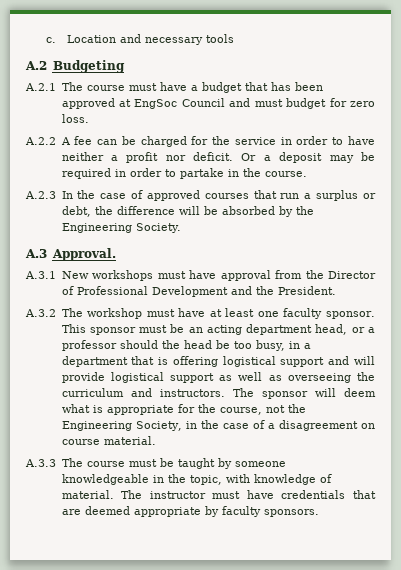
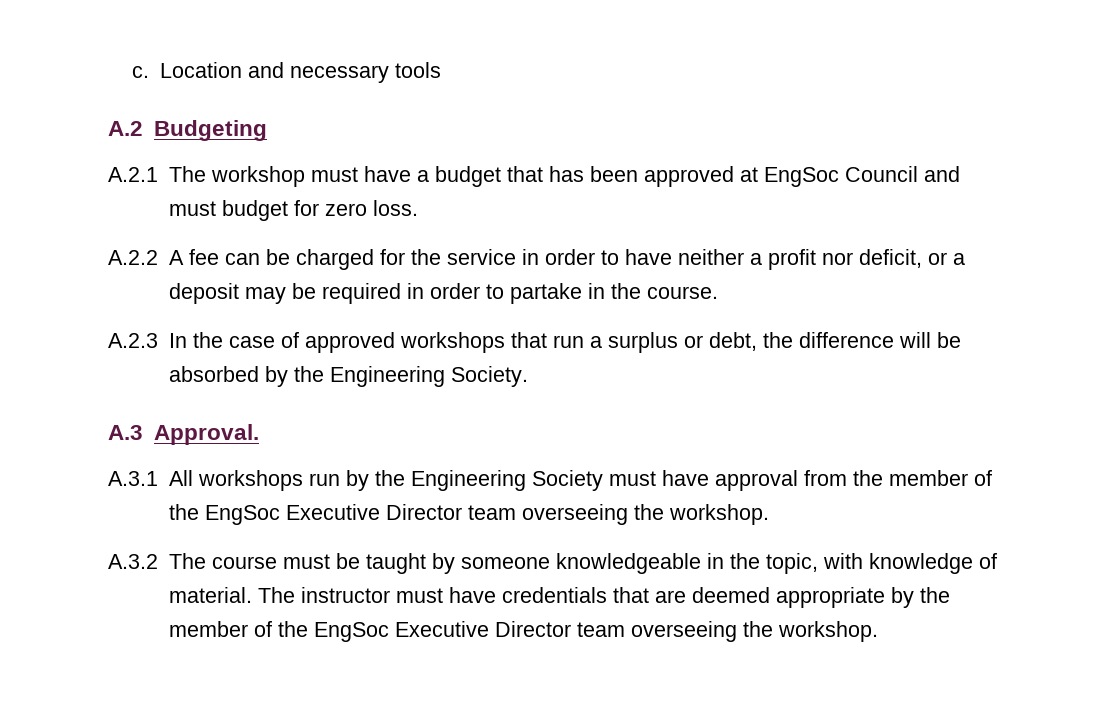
- A.2.1 The course must have a budget that has been approved at EngSoc Council and must budget for zero loss.
+ A.2.1 The workshop must have a budget that has been approved at EngSoc Council and must budget for zero loss.
- A.2.2 A fee can be charged for the service in order to have neither a profit nor deficit. Or a deposit may be required in order to partake in the course.
+ A.2.2 A fee can be charged for the service in order to have neither a profit nor deficit, or a deposit may be required in order to partake in the course.
- A.2.3 In the case of approved courses that run a surplus or debt, the difference will be absorbed by the Engineering Society.
+ A.2.3 In the case of approved workshops that run a surplus or debt, the difference will be absorbed by the Engineering Society.
- A.3.1 New workshops must have approval from the Director of Professional Development and the President.
- A.3.2 The workshop must have at least one faculty sponsor. This sponsor must be an acting department head, or a professor should the head be too busy, in a department that is offering logistical support and will provide logistical support as well as overseeing the curriculum and instructors. The sponsor will deem what is appropriate for the course, not the Engineering Society, in the case of a disagreement on course material.
- A.3.3 The course must be taught by someone knowledgeable in the topic, with knowledge of material.
+ A.3.1 All workshops run by the Engineering Society must have approval from the member of the EngSoc Executive Director team overseeing the workshop.
+ A.3.2 The course must be taught by someone knowledgeable in the topic, with knowledge of material.
- The instructor must have credentials that are deemed appropriate by faculty sponsors.
+ The instructor must have credentials that are deemed appropriate by the member of the EngSoc Executive Director team overseeing the workshop.

